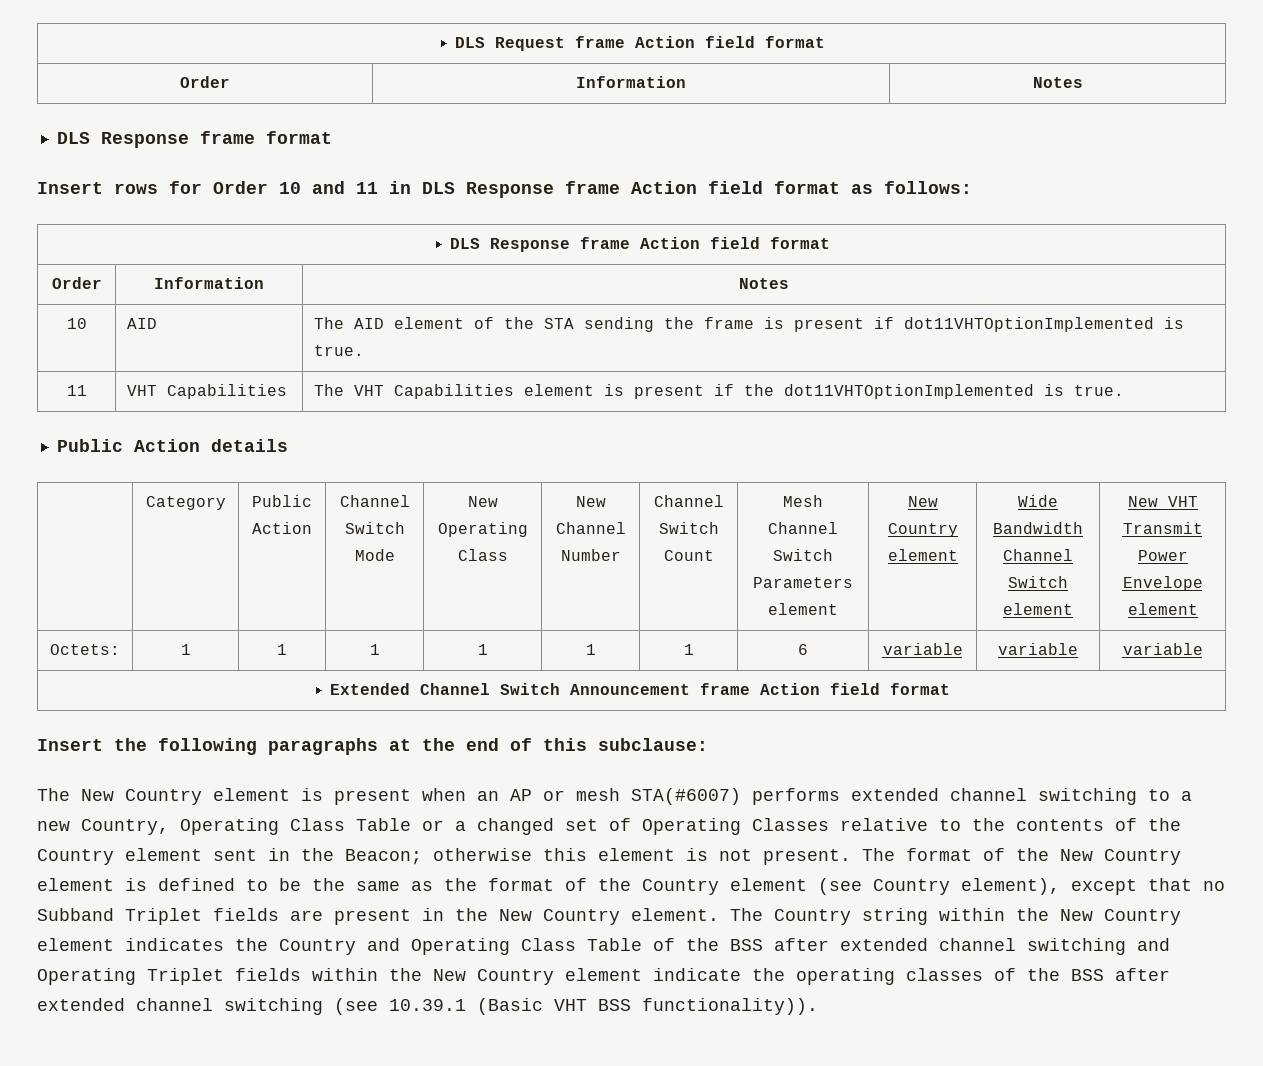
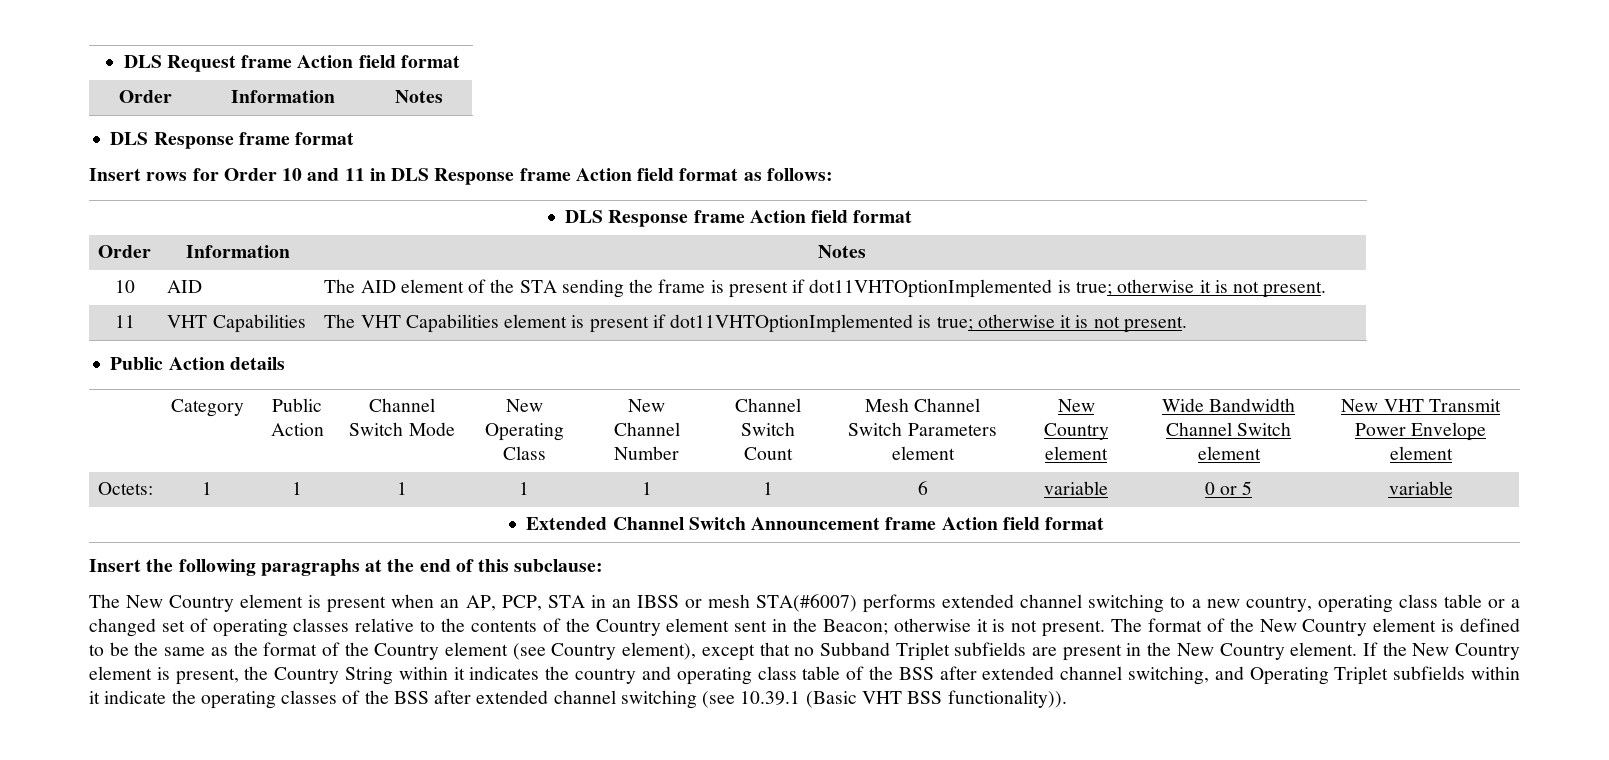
- 10 | AID | The AID element of the STA sending the frame is present if dot11VHTOptionImplemented is true.
+ 10 | AID | The AID element of the STA sending the frame is present if dot11VHTOptionImplemented is true; otherwise it is not present.
- 11 | VHT Capabilities | The VHT Capabilities element is present if the dot11VHTOptionImplemented is true.
+ 11 | VHT Capabilities | The VHT Capabilities element is present if dot11VHTOptionImplemented is true; otherwise it is not present.
- Octets: | 1 | 1 | 1 | 1 | 1 | 1 | 6 | variable | variable | variable
+ Octets: | 1 | 1 | 1 | 1 | 1 | 1 | 6 | variable | 0 or 5 | variable
- The New Country element is present when an AP or mesh STA(#6007) performs extended channel switching to a new Country, Operating Class Table or a changed set of Operating Classes relative to the contents of the Country element sent in the Beacon; otherwise this element is not present.
+ The New Country element is present when an AP, PCP, STA in an IBSS or mesh STA(#6007) performs extended channel switching to a new country, operating class table or a changed set of operating classes relative to the contents of the Country element sent in the Beacon; otherwise it is not present.
- The format of the New Country element is defined to be the same as the format of the Country element (see Country element), except that no Subband Triplet fields are present in the New Country element.
+ The format of the New Country element is defined to be the same as the format of the Country element (see Country element), except that no Subband Triplet subfields are present in the New Country element.
- The Country string within the New Country element indicates the Country and Operating Class Table of the BSS after extended channel switching and Operating Triplet fields within the New Country element indicate the operating classes of the BSS after extended channel switching (see 10.39.1 (Basic VHT BSS functionality)).
+ If the New Country element is present, the Country String within it indicates the country and operating class table of the BSS after extended channel switching, and Operating Triplet subfields within it indicate the operating classes of the BSS after extended channel switching (see 10.39.1 (Basic VHT BSS functionality)).

